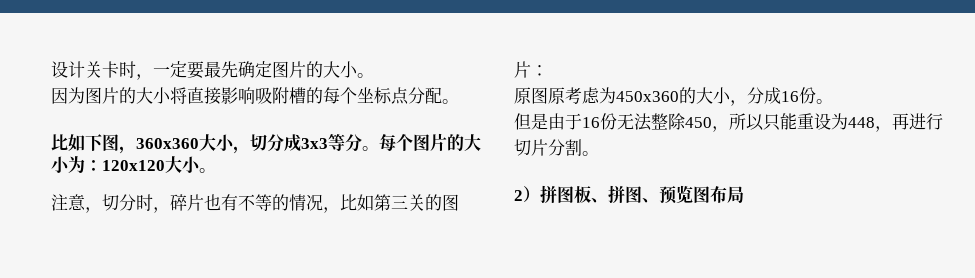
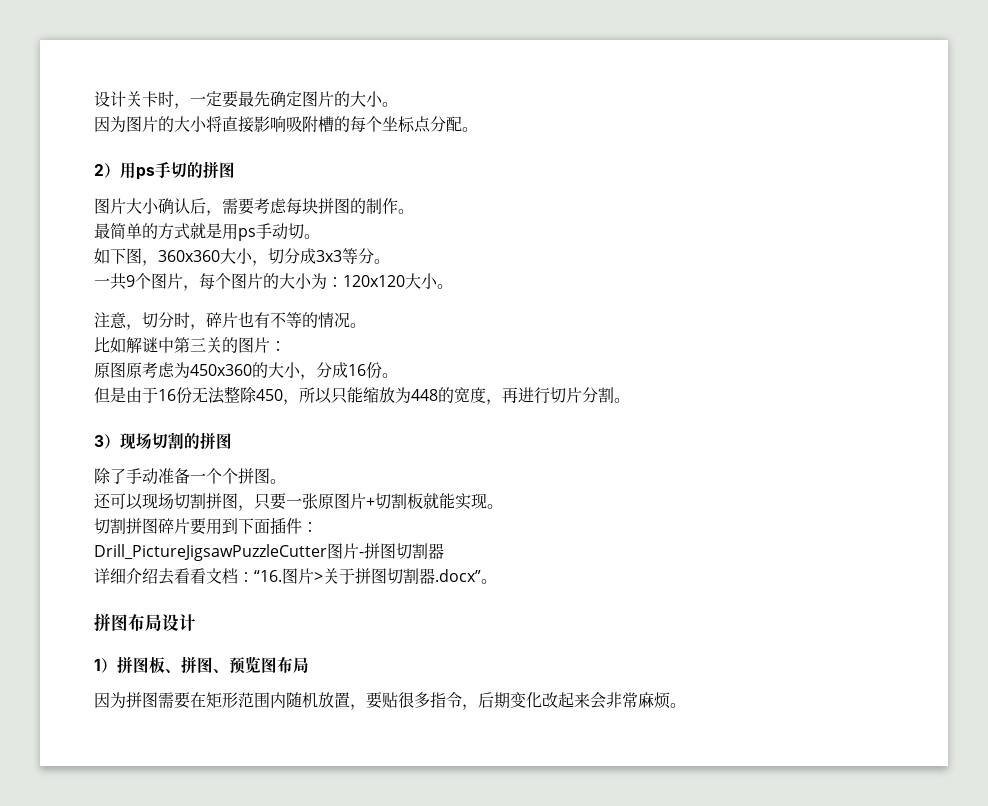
- 比如下图，360x360大小，切分成3x3等分。每个图片的大小为：120x120大小。
+ 2）用ps手切的拼图
+ 图片大小确认后，需要考虑每块拼图的制作。
+ 最简单的方式就是用ps手动切。
+ 如下图，360x360大小，切分成3x3等分。
+ 一共9个图片，每个图片的大小为：120x120大小。
- 注意，切分时，碎片也有不等的情况，比如第三关的图片：
+ 注意，切分时，碎片也有不等的情况。
+ 比如解谜中第三关的图片：
- 但是由于16份无法整除450，所以只能重设为448，再进行切片分割。
+ 但是由于16份无法整除450，所以只能缩放为448的宽度，再进行切片分割。
- 2）拼图板、拼图、预览图布局
+ 3）现场切割的拼图
+ 除了手动准备一个个拼图。
+ 还可以现场切割拼图，只要一张原图片+切割板就能实现。
+ 切割拼图碎片要用到下面插件：
+ Drill_PictureJigsawPuzzleCutter图片-拼图切割器
+ 详细介绍去看看文档：“16.图片>关于拼图切割器.docx”。
+ 拼图布局设计
+ 1）拼图板、拼图、预览图布局
+ 因为拼图需要在矩形范围内随机放置，要贴很多指令，后期变化改起来会非常麻烦。

